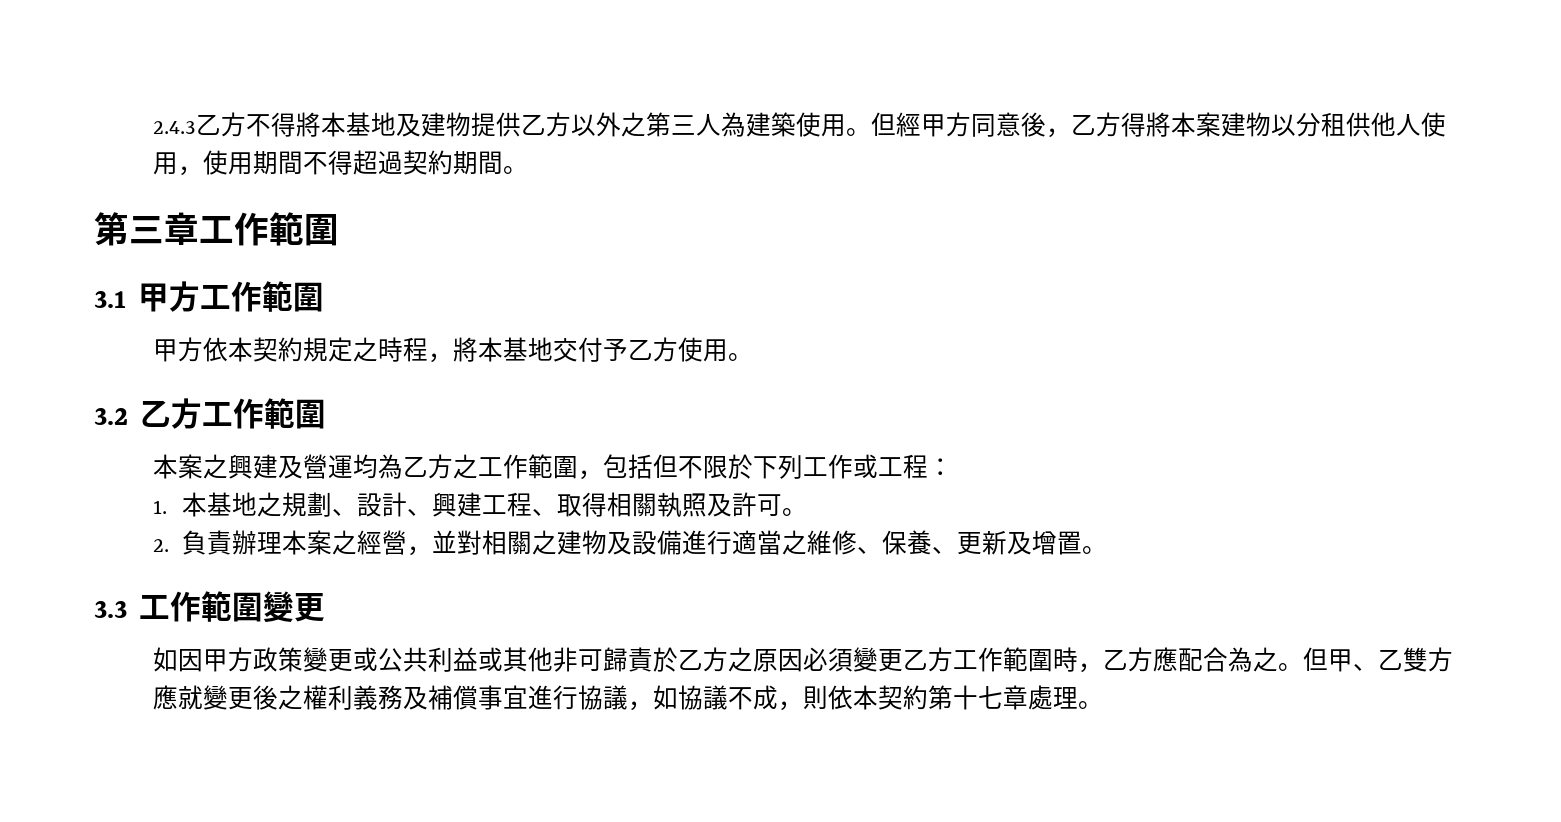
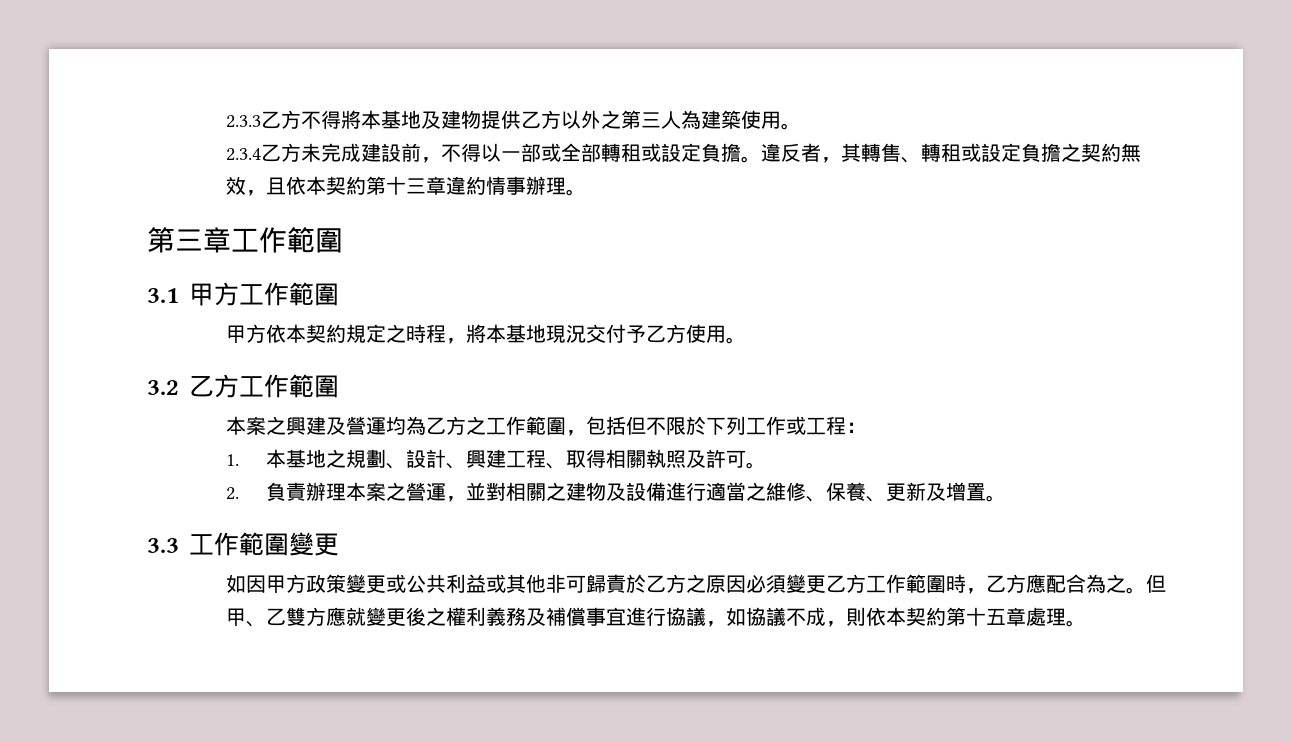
- 2.4.3乙方不得將本基地及建物提供乙方以外之第三人為建築使用。但經甲方同意後，乙方得將本案建物以分租供他人使用，使用期間不得超過契約期間。
+ 2.3.3乙方不得將本基地及建物提供乙方以外之第三人為建築使用。
+ 2.3.4乙方未完成建設前，不得以一部或全部轉租或設定負擔。違反者，其轉售、轉租或設定負擔之契約無效，且依本契約第十三章違約情事辦理。
- 甲方依本契約規定之時程，將本基地交付予乙方使用。
+ 甲方依本契約規定之時程，將本基地現況交付予乙方使用。
- 2.負責辦理本案之經營，並對相關之建物及設備進行適當之維修、保養、更新及增置。
+ 2.負責辦理本案之營運，並對相關之建物及設備進行適當之維修、保養、更新及增置。
- 但甲、乙雙方應就變更後之權利義務及補償事宜進行協議，如協議不成，則依本契約第十七章處理。
+ 但甲、乙雙方應就變更後之權利義務及補償事宜進行協議，如協議不成，則依本契約第十五章處理。

